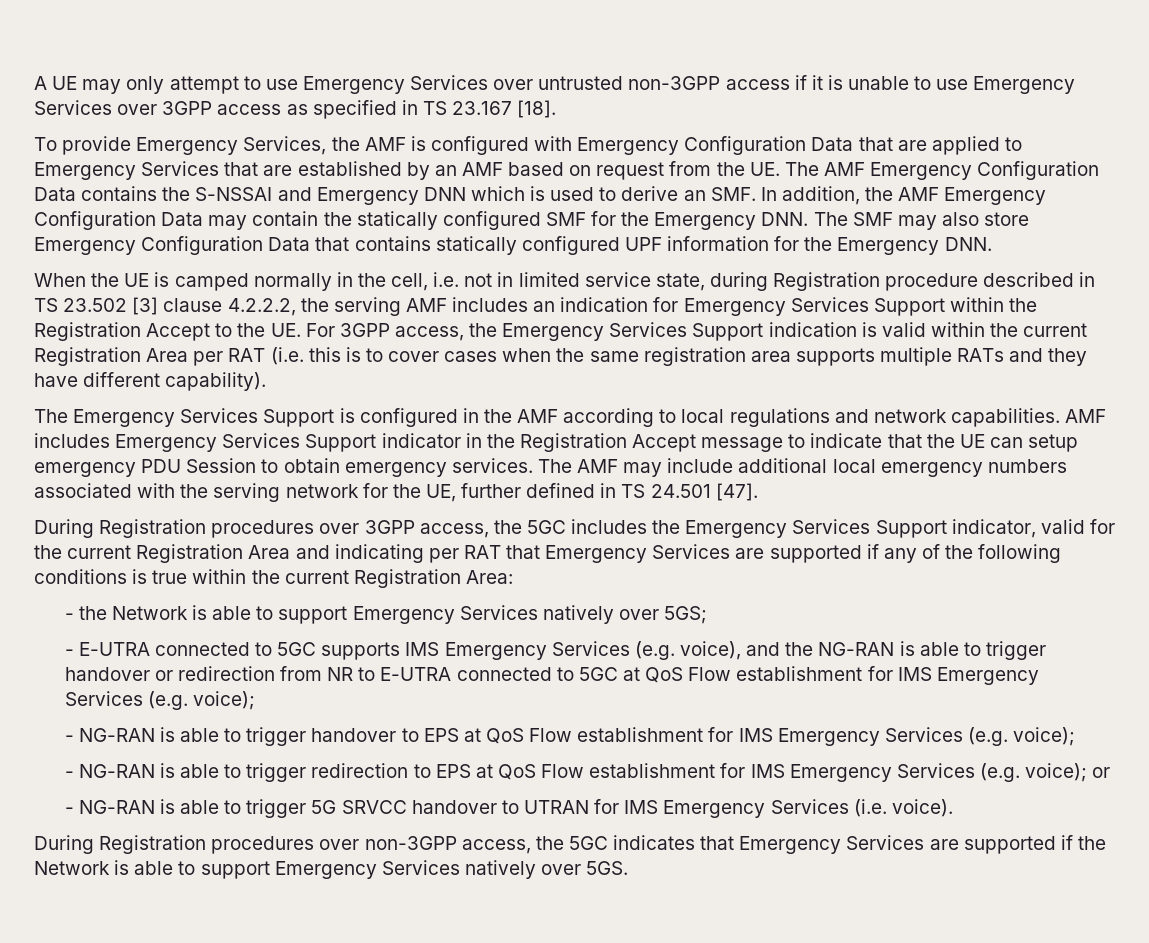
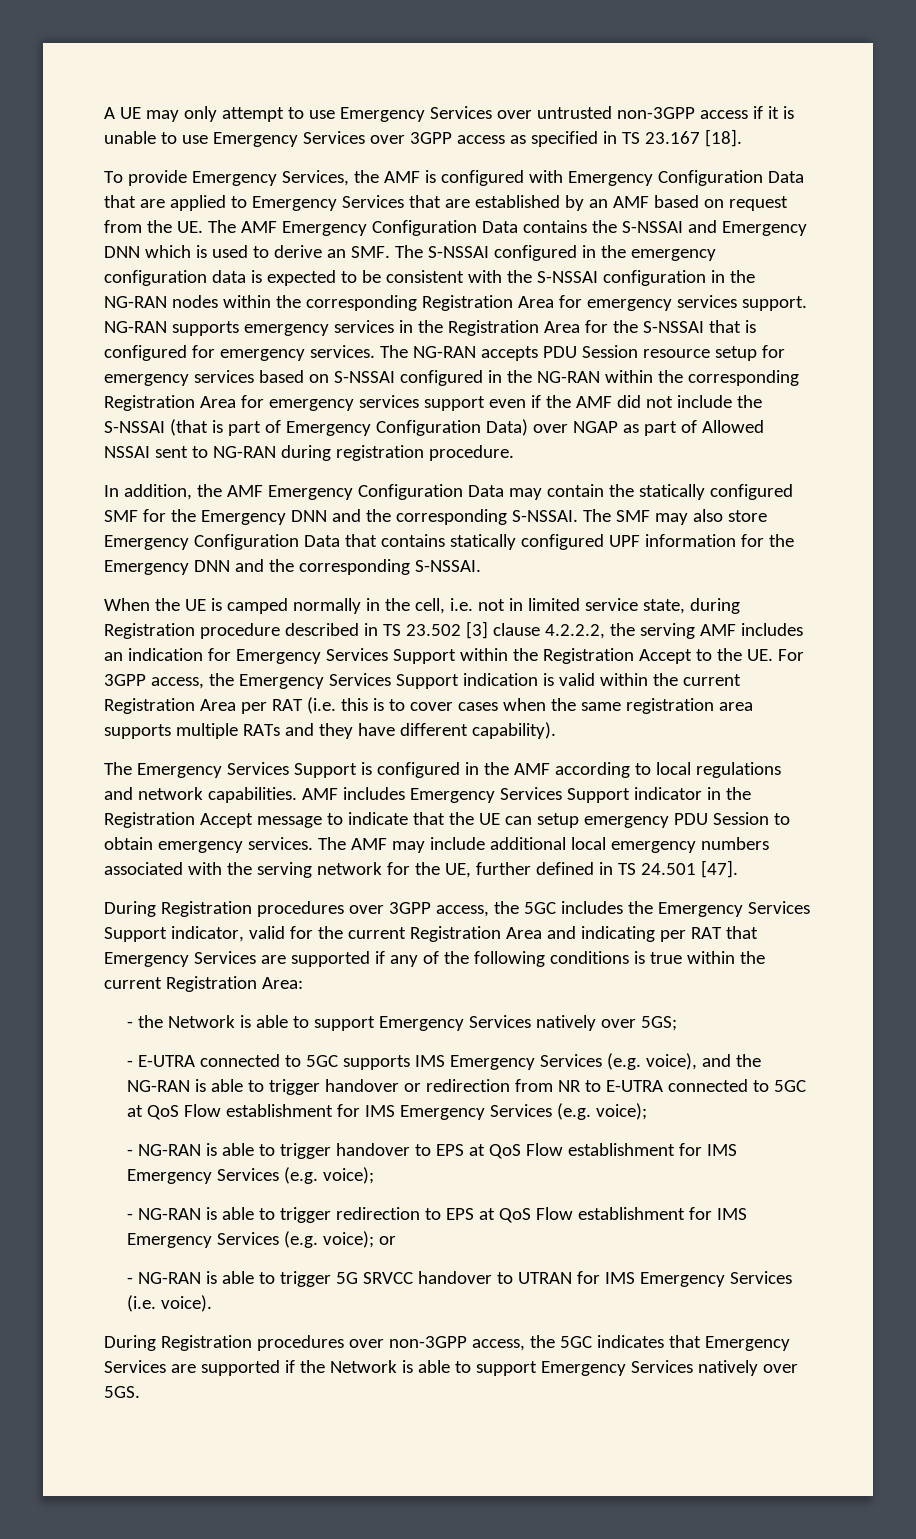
- To provide Emergency Services, the AMF is configured with Emergency Configuration Data that are applied to Emergency Services that are established by an AMF based on request from the UE. The AMF Emergency Configuration Data contains the S-NSSAI and Emergency DNN which is used to derive an SMF. In addition, the AMF Emergency Configuration Data may contain the statically configured SMF for the Emergency DNN. The SMF may also store Emergency Configuration Data that contains statically configured UPF information for the Emergency DNN.
+ To provide Emergency Services, the AMF is configured with Emergency Configuration Data that are applied to Emergency Services that are established by an AMF based on request from the UE. The AMF Emergency Configuration Data contains the S-NSSAI and Emergency DNN which is used to derive an SMF. The S-NSSAI configured in the emergency configuration data is expected to be consistent with the S-NSSAI configuration in the NG-RAN nodes within the corresponding Registration Area for emergency services support. NG-RAN supports emergency services in the Registration Area for the S-NSSAI that is configured for emergency services. The NG-RAN accepts PDU Session resource setup for emergency services based on S-NSSAI configured in the NG-RAN within the corresponding Registration Area for emergency services support even if the AMF did not include the S-NSSAI (that is part of Emergency Configuration Data) over NGAP as part of Allowed NSSAI sent to NG-RAN during registration procedure.
+ In addition, the AMF Emergency Configuration Data may contain the statically configured SMF for the Emergency DNN and the corresponding S-NSSAI. The SMF may also store Emergency Configuration Data that contains statically configured UPF information for the Emergency DNN and the corresponding S-NSSAI.

